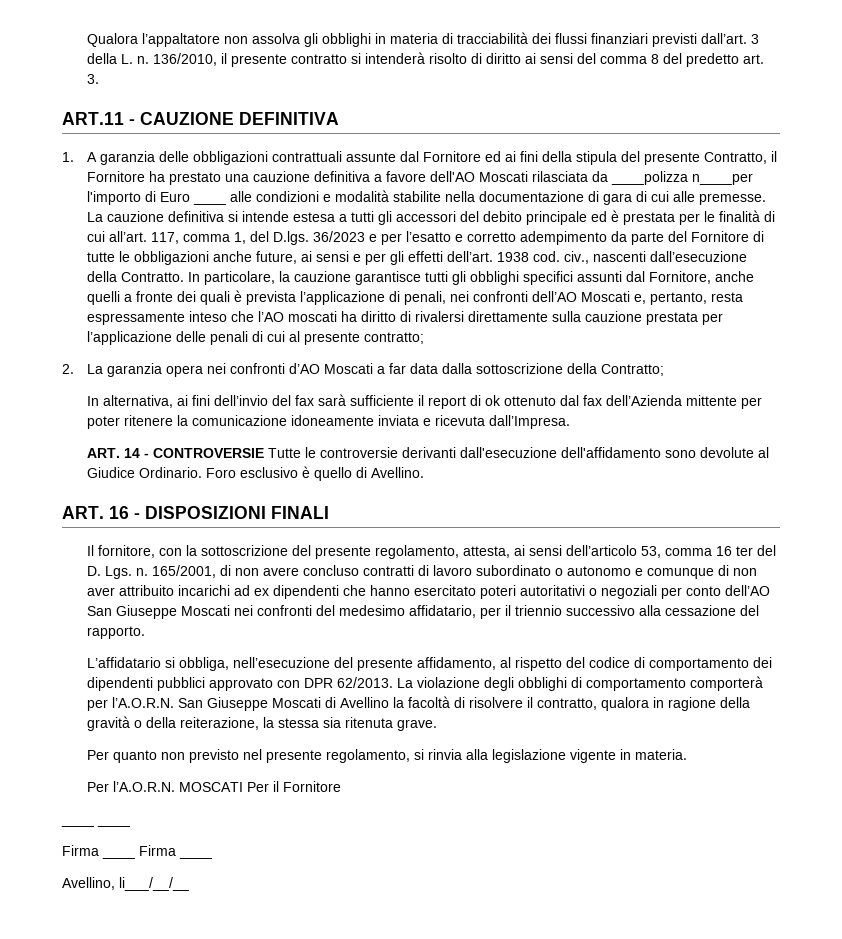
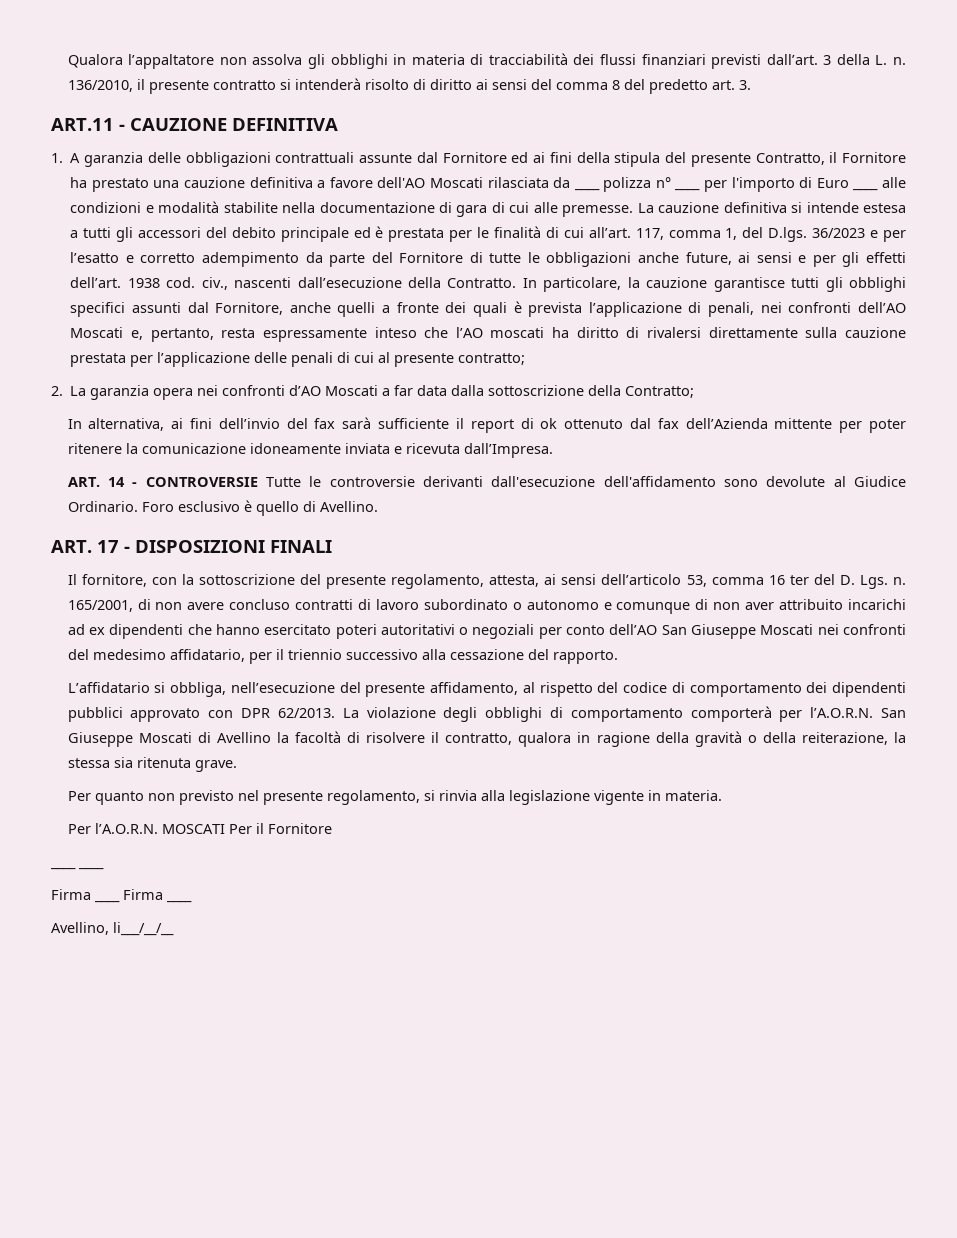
- 1. A garanzia delle obbligazioni contrattuali assunte dal Fornitore ed ai fini della stipula del presente Contratto, il Fornitore ha prestato una cauzione definitiva a favore dell'AO Moscati rilasciata da ____polizza n____per l'importo di Euro ____ alle condizioni e modalità stabilite nella documentazione di gara di cui alle premesse.
+ 1. A garanzia delle obbligazioni contrattuali assunte dal Fornitore ed ai fini della stipula del presente Contratto, il Fornitore ha prestato una cauzione definitiva a favore dell'AO Moscati rilasciata da ____ polizza n° ____ per l'importo di Euro ____ alle condizioni e modalità stabilite nella documentazione di gara di cui alle premesse.
- ART. 16 - DISPOSIZIONI FINALI
+ ART. 17 - DISPOSIZIONI FINALI

